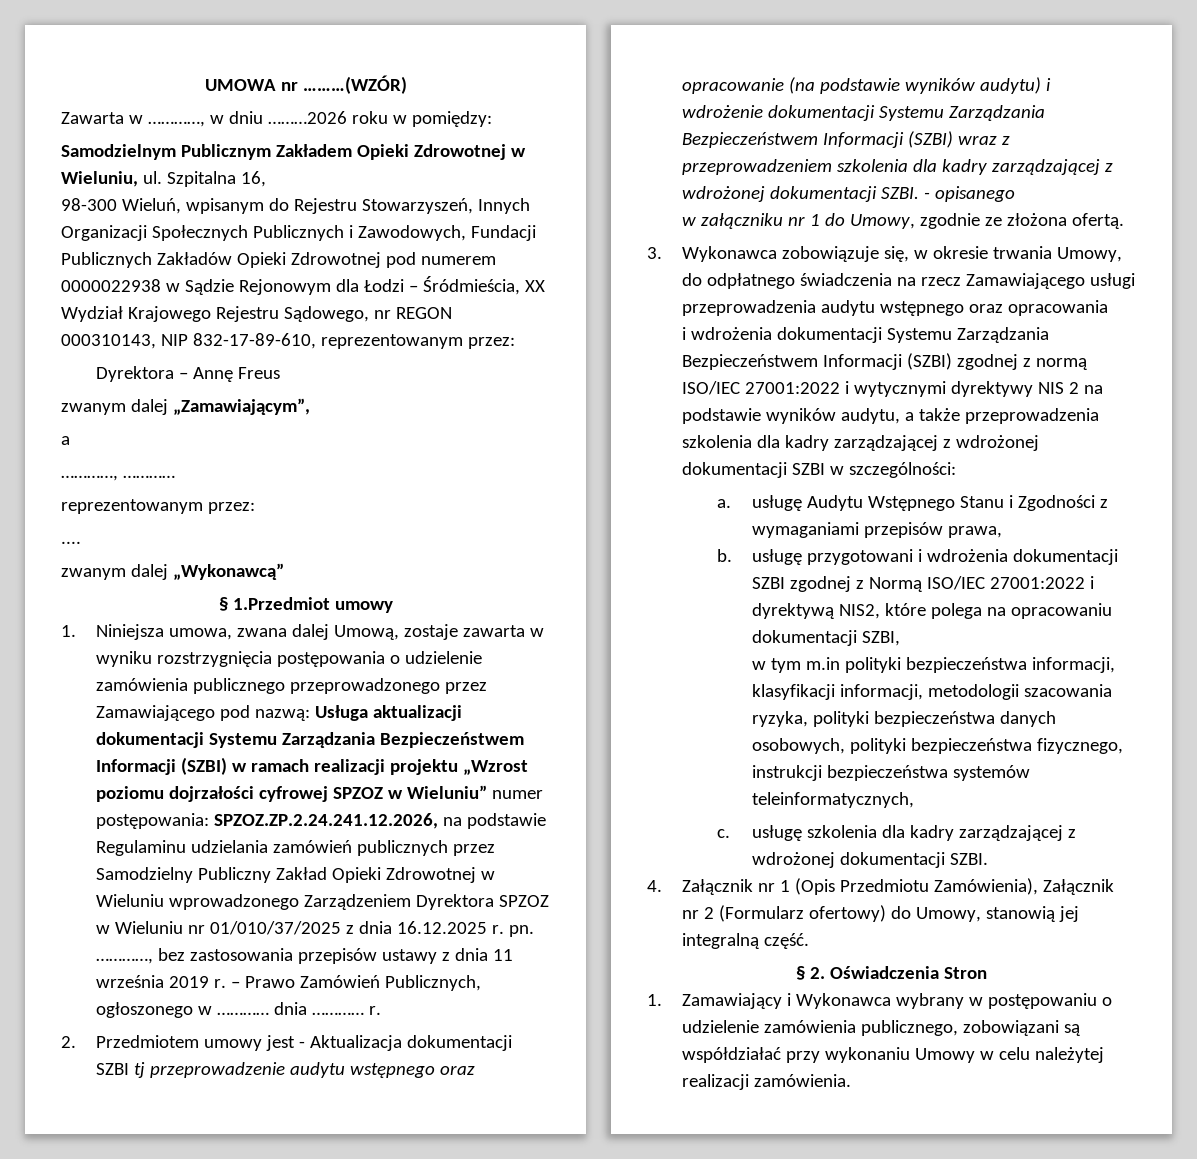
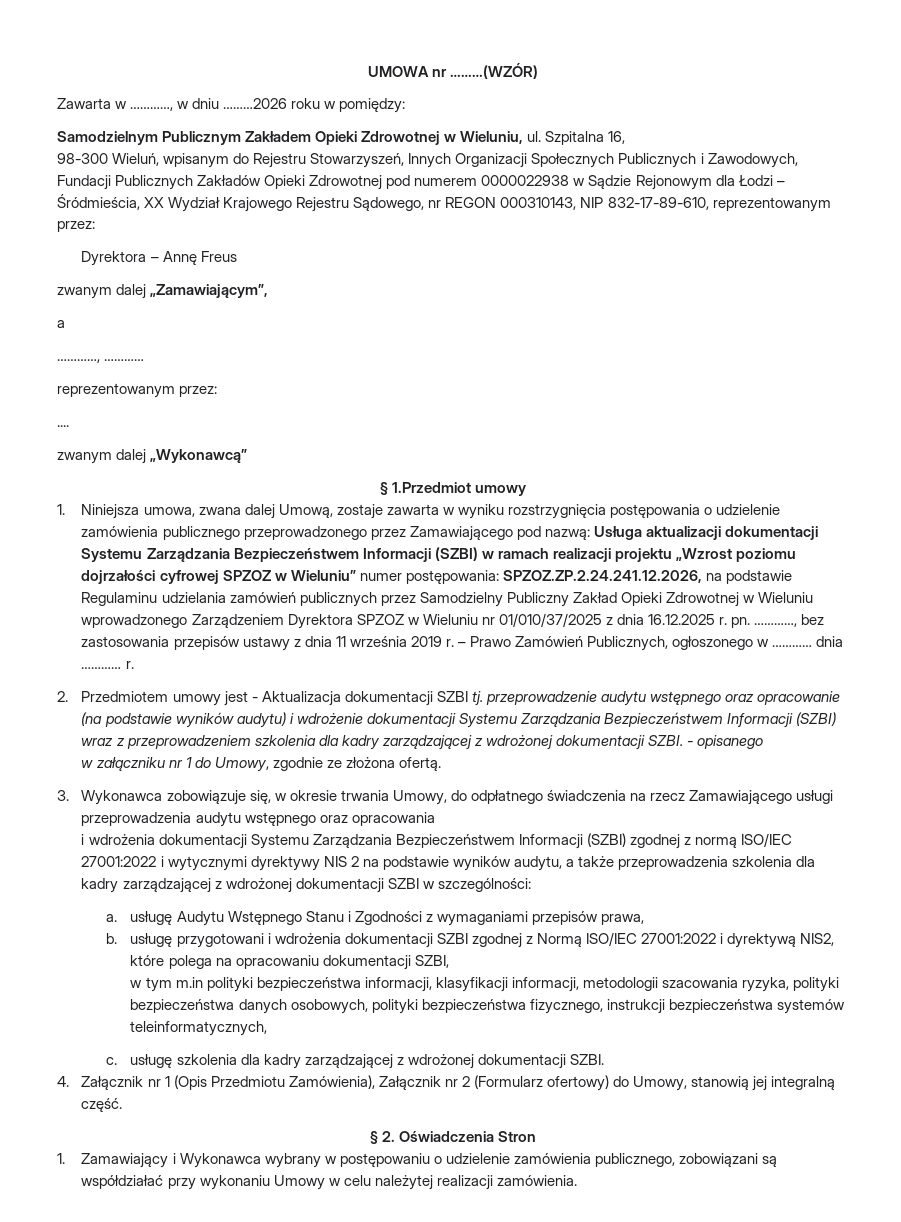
- 2. Przedmiotem umowy jest - Aktualizacja dokumentacji SZBI tj przeprowadzenie audytu wstępnego oraz opracowanie (na podstawie wyników audytu) i wdrożenie dokumentacji Systemu Zarządzania Bezpieczeństwem Informacji (SZBI) wraz z przeprowadzeniem szkolenia dla kadry zarządzającej z wdrożonej dokumentacji SZBI.
+ 2. Przedmiotem umowy jest - Aktualizacja dokumentacji SZBI tj. przeprowadzenie audytu wstępnego oraz opracowanie (na podstawie wyników audytu) i wdrożenie dokumentacji Systemu Zarządzania Bezpieczeństwem Informacji (SZBI) wraz z przeprowadzeniem szkolenia dla kadry zarządzającej z wdrożonej dokumentacji SZBI.

